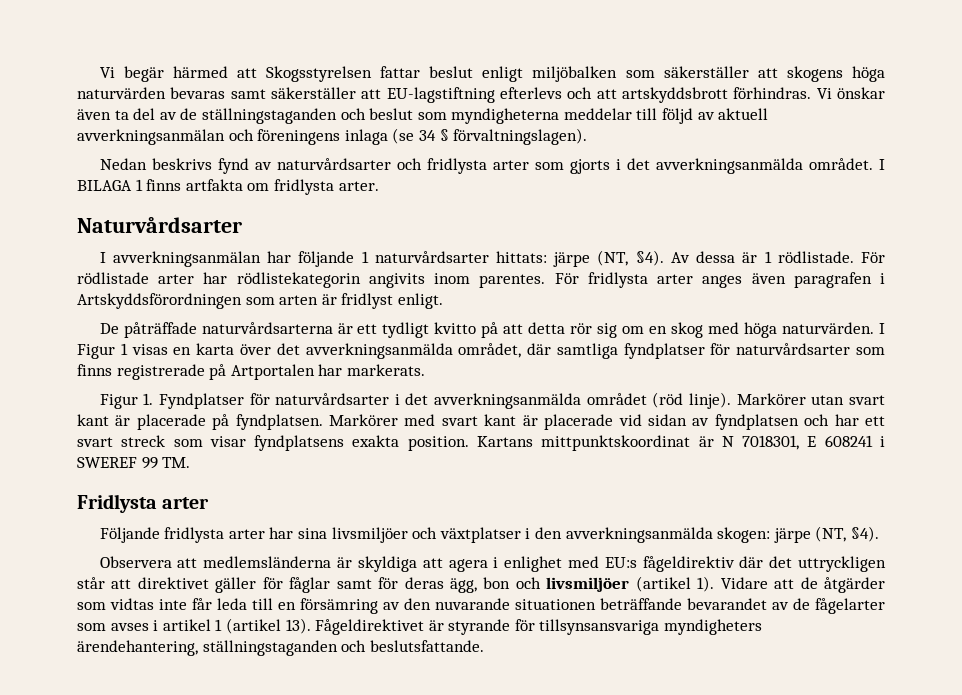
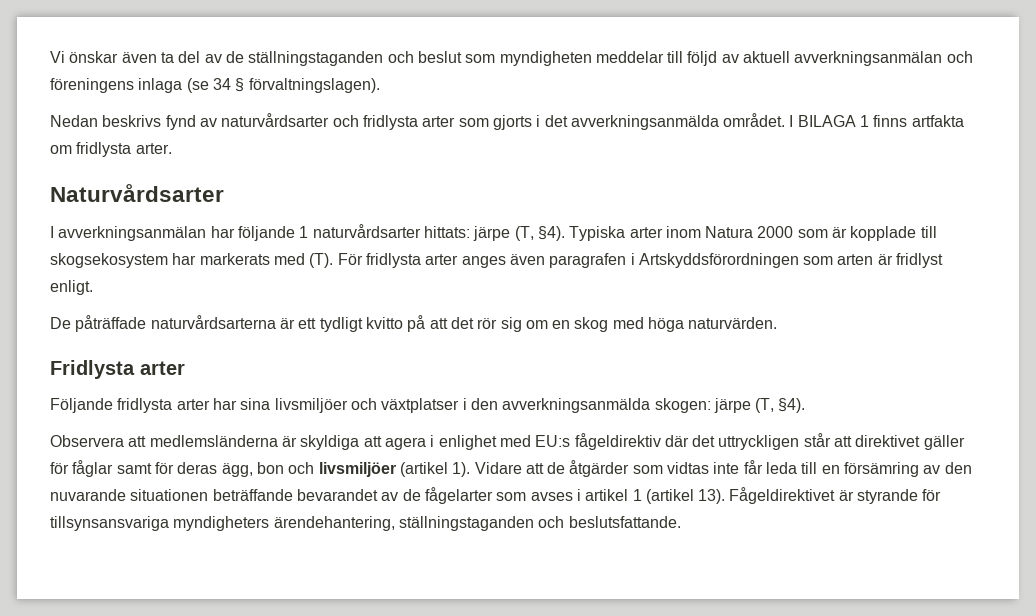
- Vi begär härmed att Skogsstyrelsen fattar beslut enligt miljöbalken som säkerställer att skogens höga naturvärden bevaras samt säkerställer att EU-lagstiftning efterlevs och att artskyddsbrott förhindras. Vi önskar även ta del av de ställningstaganden och beslut som myndigheterna meddelar till följd av aktuell avverkningsanmälan och föreningens inlaga (se 34 § förvaltningslagen).
+ Vi önskar även ta del av de ställningstaganden och beslut som myndigheten meddelar till följd av aktuell avverkningsanmälan och föreningens inlaga (se 34 § förvaltningslagen).
- I avverkningsanmälan har följande 1 naturvårdsarter hittats: järpe (NT, §4). Av dessa är 1 rödlistade. För rödlistade arter har rödlistekategorin angivits inom parentes. För fridlysta arter anges även paragrafen i Artskyddsförordningen som arten är fridlyst enligt.
+ I avverkningsanmälan har följande 1 naturvårdsarter hittats: järpe (T, §4). Typiska arter inom Natura 2000 som är kopplade till skogsekosystem har markerats med (T). För fridlysta arter anges även paragrafen i Artskyddsförordningen som arten är fridlyst enligt.
- De påträffade naturvårdsarterna är ett tydligt kvitto på att detta rör sig om en skog med höga naturvärden. I Figur 1 visas en karta över det avverkningsanmälda området, där samtliga fyndplatser för naturvårdsarter som finns registrerade på Artportalen har markerats.
- Figur 1. Fyndplatser för naturvårdsarter i det avverkningsanmälda området (röd linje). Markörer utan svart kant är placerade på fyndplatsen. Markörer med svart kant är placerade vid sidan av fyndplatsen och har ett svart streck som visar fyndplatsens exakta position. Kartans mittpunktskoordinat är N 7018301, E 608241 i SWEREF 99 TM.
+ De påträffade naturvårdsarterna är ett tydligt kvitto på att det rör sig om en skog med höga naturvärden.
- Följande fridlysta arter har sina livsmiljöer och växtplatser i den avverkningsanmälda skogen: järpe (NT, §4).
+ Följande fridlysta arter har sina livsmiljöer och växtplatser i den avverkningsanmälda skogen: järpe (T, §4).

